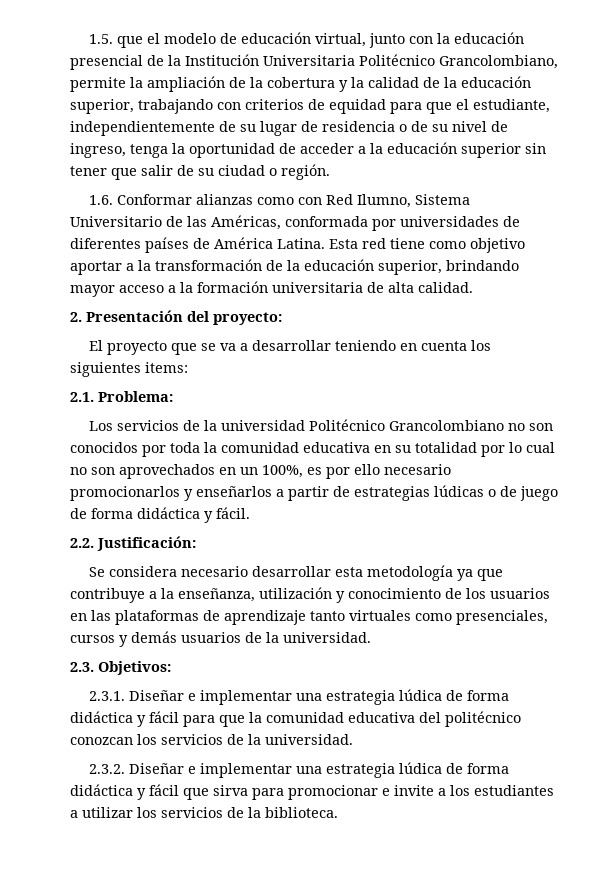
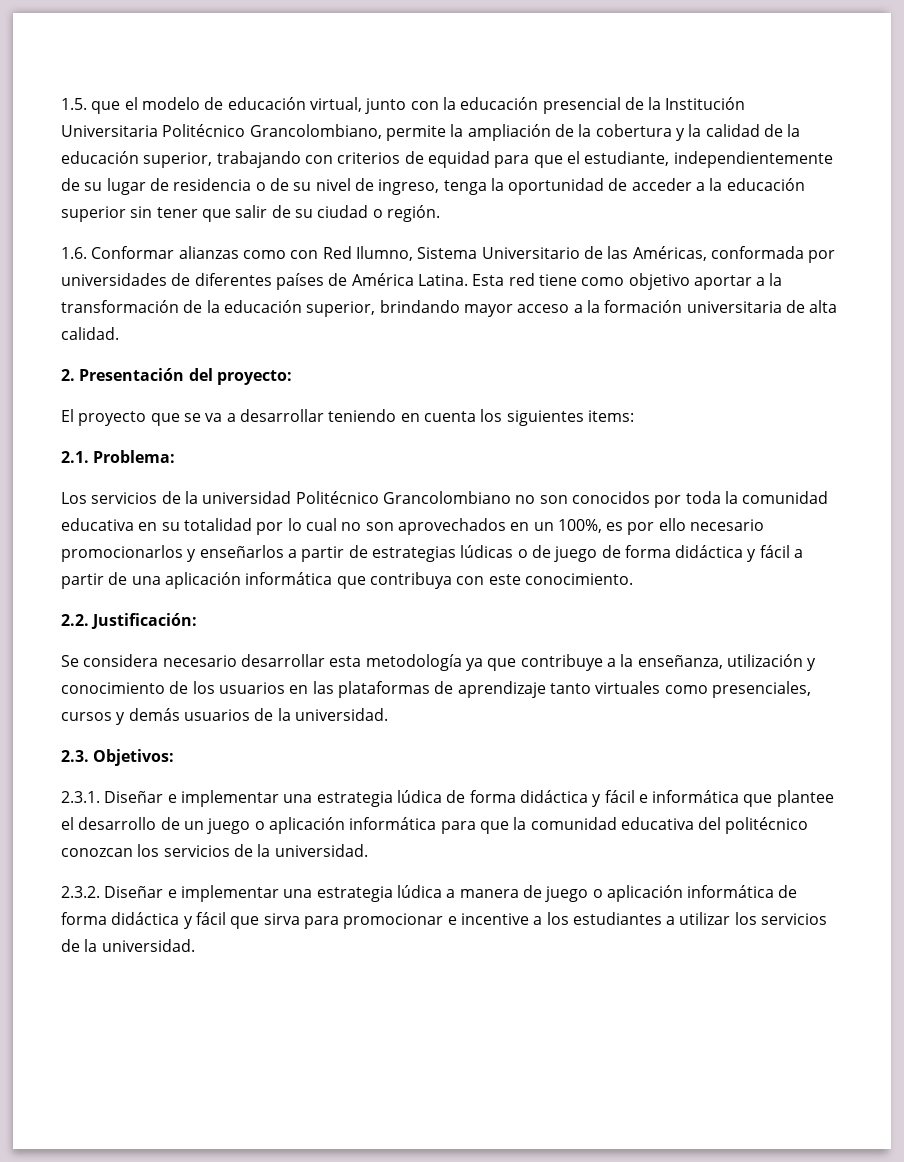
- Los servicios de la universidad Politécnico Grancolombiano no son conocidos por toda la comunidad educativa en su totalidad por lo cual no son aprovechados en un 100%, es por ello necesario promocionarlos y enseñarlos a partir de estrategias lúdicas o de juego de forma didáctica y fácil.
+ Los servicios de la universidad Politécnico Grancolombiano no son conocidos por toda la comunidad educativa en su totalidad por lo cual no son aprovechados en un 100%, es por ello necesario promocionarlos y enseñarlos a partir de estrategias lúdicas o de juego de forma didáctica y fácil a partir de una aplicación informática que contribuya con este conocimiento.
- 2.3.1. Diseñar e implementar una estrategia lúdica de forma didáctica y fácil para que la comunidad educativa del politécnico conozcan los servicios de la universidad.
+ 2.3.1. Diseñar e implementar una estrategia lúdica de forma didáctica y fácil e informática que plantee el desarrollo de un juego o aplicación informática para que la comunidad educativa del politécnico conozcan los servicios de la universidad.
- 2.3.2. Diseñar e implementar una estrategia lúdica de forma didáctica y fácil que sirva para promocionar e invite a los estudiantes a utilizar los servicios de la biblioteca.
+ 2.3.2. Diseñar e implementar una estrategia lúdica a manera de juego o aplicación informática de forma didáctica y fácil que sirva para promocionar e incentive a los estudiantes a utilizar los servicios de la universidad.

